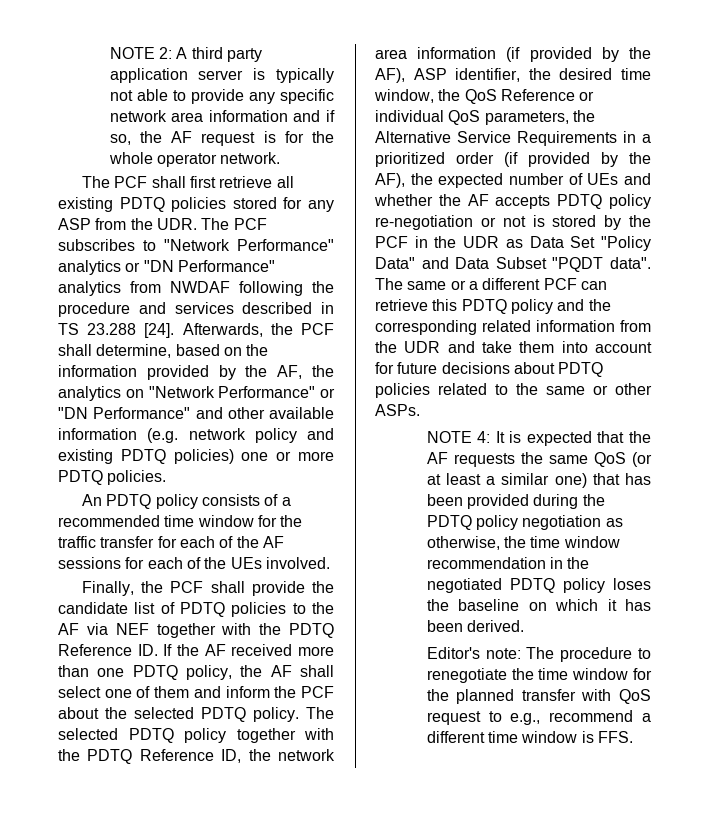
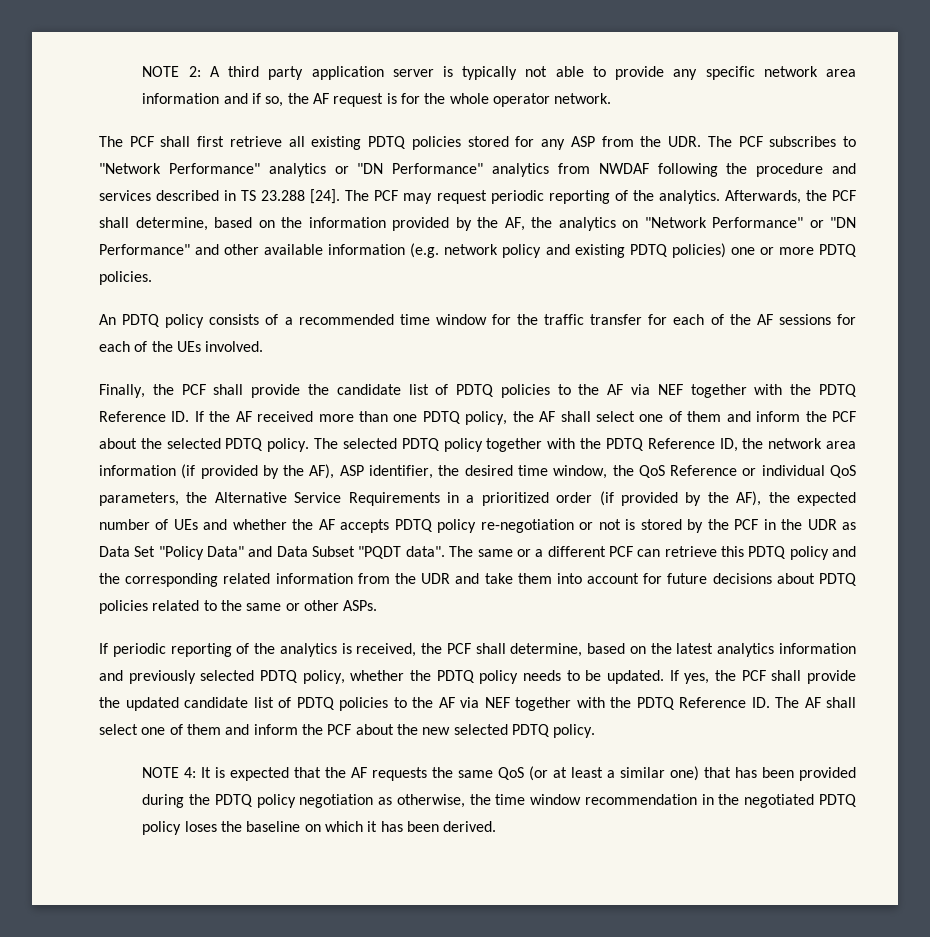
+ The PCF may request periodic reporting of the analytics.
+ If periodic reporting of the analytics is received, the PCF shall determine, based on the latest analytics information and previously selected PDTQ policy, whether the PDTQ policy needs to be updated. If yes, the PCF shall provide the updated candidate list of PDTQ policies to the AF via NEF together with the PDTQ Reference ID. The AF shall select one of them and inform the PCF about the new selected PDTQ policy.
- Editor's note: The procedure to renegotiate the time window for the planned transfer with QoS request to e.g., recommend a different time window is FFS.

